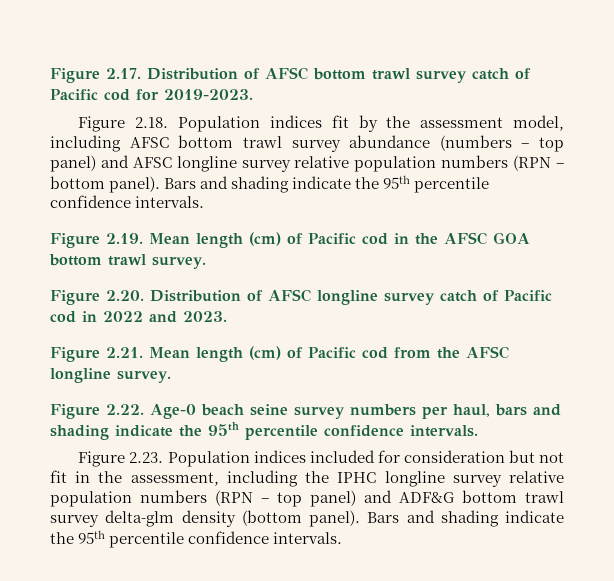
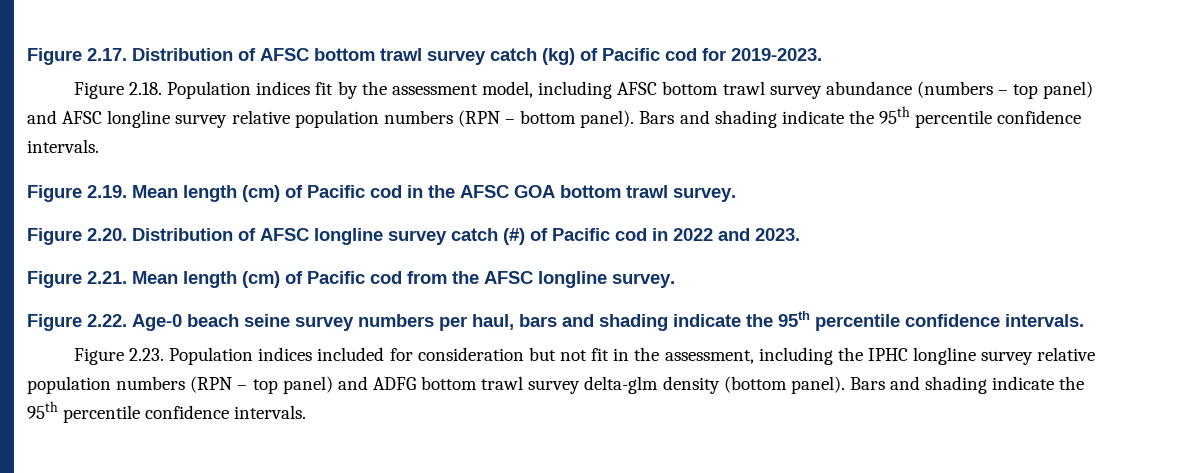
- Figure 2.17. Distribution of AFSC bottom trawl survey catch of Pacific cod for 2019-2023.
+ Figure 2.17. Distribution of AFSC bottom trawl survey catch (kg) of Pacific cod for 2019-2023.
- Figure 2.20. Distribution of AFSC longline survey catch of Pacific cod in 2022 and 2023.
+ Figure 2.20. Distribution of AFSC longline survey catch (#) of Pacific cod in 2022 and 2023.
- Figure 2.23. Population indices included for consideration but not fit in the assessment, including the IPHC longline survey relative population numbers (RPN – top panel) and ADF&G bottom trawl survey delta-glm density (bottom panel).
+ Figure 2.23. Population indices included for consideration but not fit in the assessment, including the IPHC longline survey relative population numbers (RPN – top panel) and ADFG bottom trawl survey delta-glm density (bottom panel).

